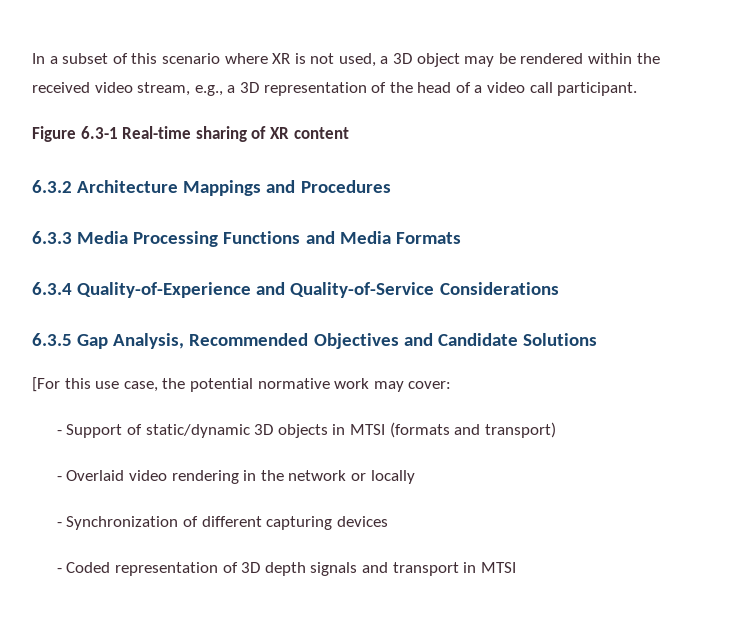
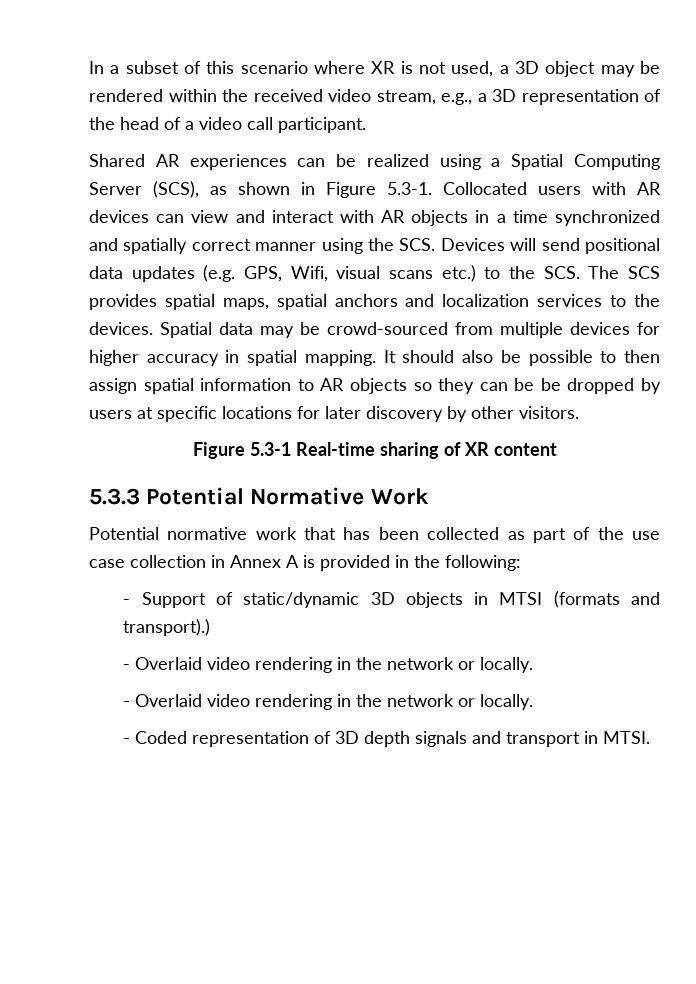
- Figure 6.3-1 Real-time sharing of XR content
+ Shared AR experiences can be realized using a Spatial Computing Server (SCS), as shown in Figure 5.3-1. Collocated users with AR devices can view and interact with AR objects in a time synchronized and spatially correct manner using the SCS. Devices will send positional data updates (e.g. GPS, Wifi, visual scans etc.) to the SCS. The SCS provides spatial maps, spatial anchors and localization services to the devices. Spatial data may be crowd-sourced from multiple devices for higher accuracy in spatial mapping. It should also be possible to then assign spatial information to AR objects so they can be be dropped by users at specific locations for later discovery by other visitors.
+ Figure 5.3-1 Real-time sharing of XR content
- 6.3.2 Architecture Mappings and Procedures
- 6.3.3 Media Processing Functions and Media Formats
- 6.3.4 Quality-of-Experience and Quality-of-Service Considerations
- 6.3.5 Gap Analysis, Recommended Objectives and Candidate Solutions
- [For this use case, the potential normative work may cover:
+ 5.3.3 Potential Normative Work
+ Potential normative work that has been collected as part of the use case collection in Annex A is provided in the following:
- - Support of static/dynamic 3D objects in MTSI (formats and transport)
- - Overlaid video rendering in the network or locally
- - Synchronization of different capturing devices
+ - Support of static/dynamic 3D objects in MTSI (formats and transport).)
+ - Overlaid video rendering in the network or locally.
+ - Overlaid video rendering in the network or locally.
- - Coded representation of 3D depth signals and transport in MTSI
+ - Coded representation of 3D depth signals and transport in MTSI.

